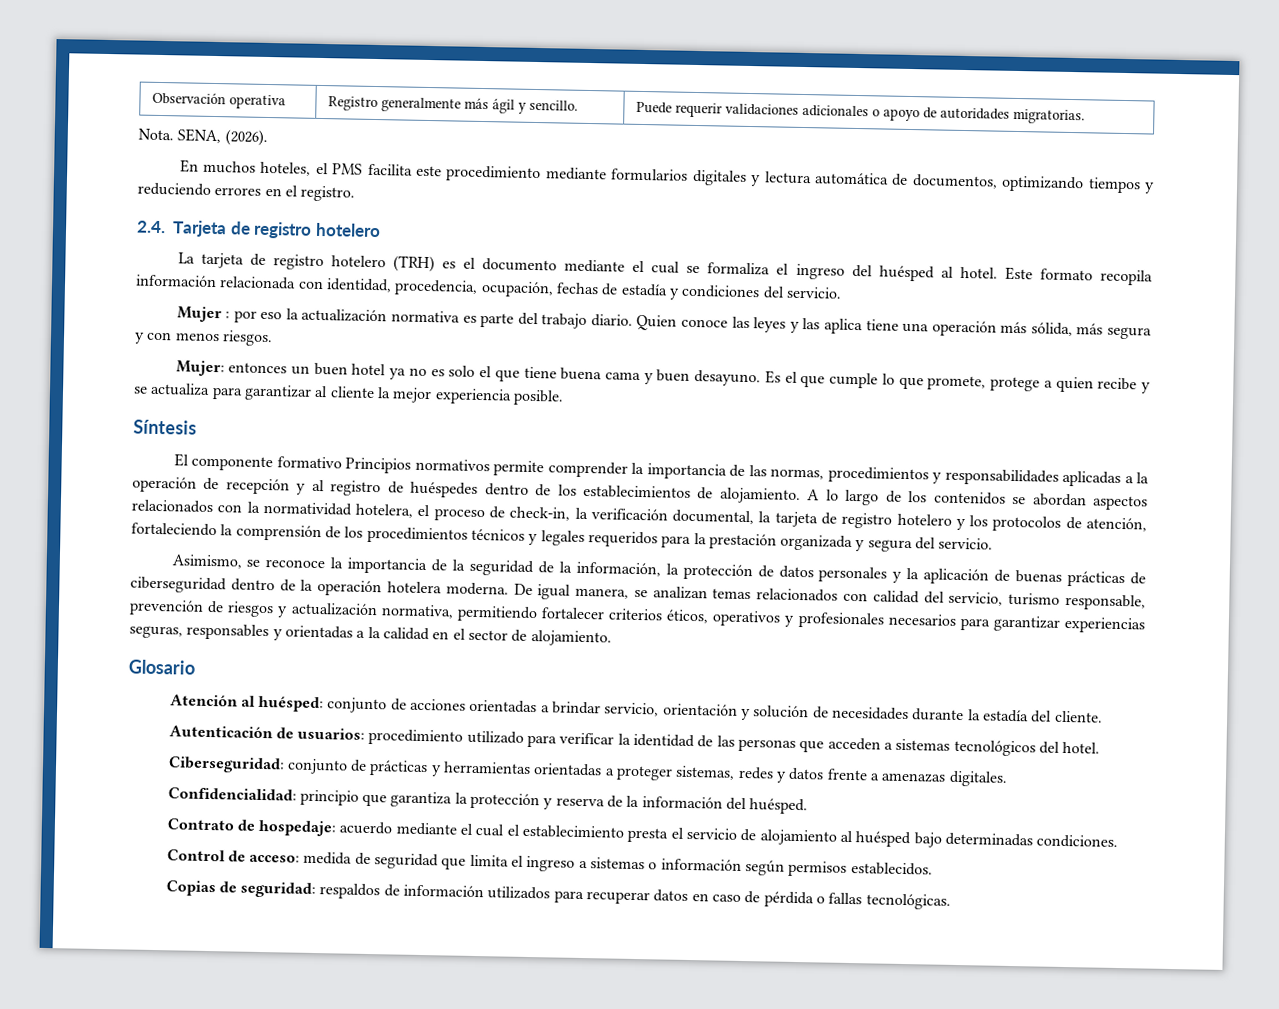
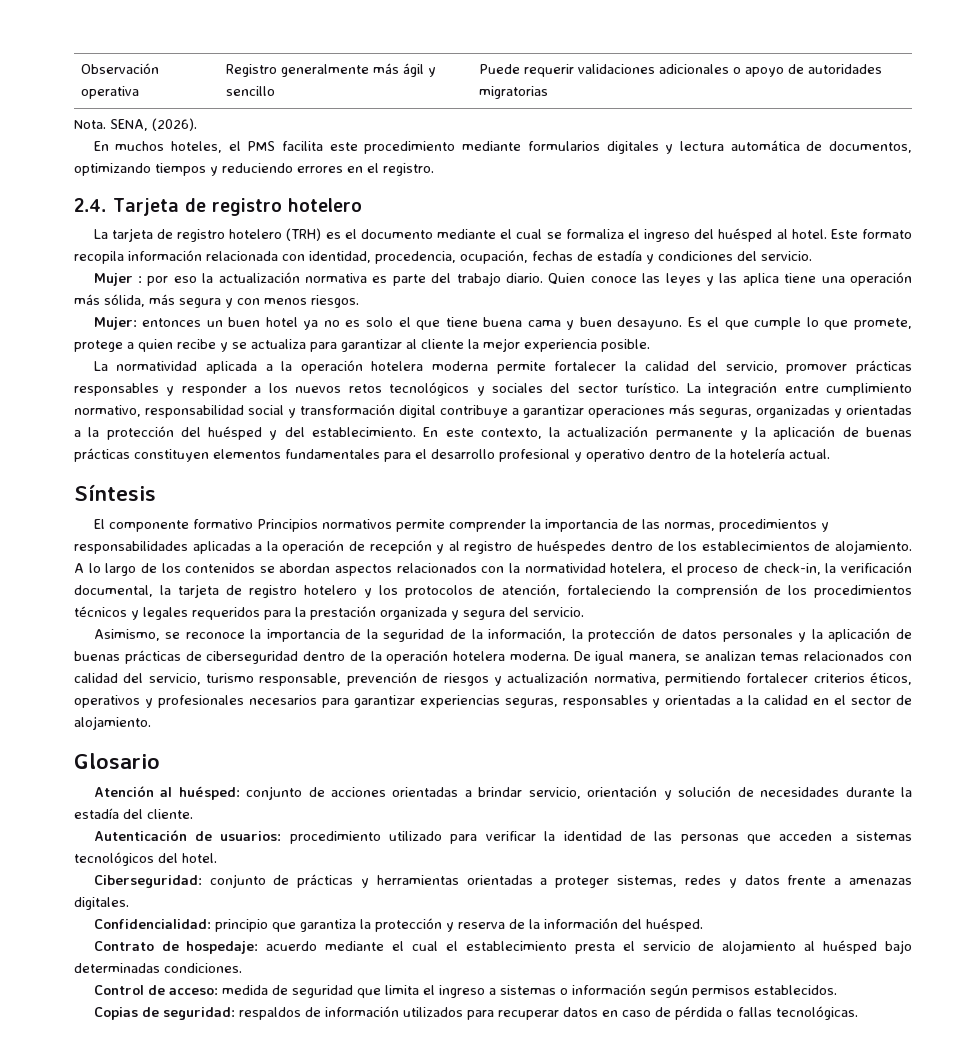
- Observación operativa | Registro generalmente más ágil y sencillo. | Puede requerir validaciones adicionales o apoyo de autoridades migratorias.
+ Observación operativa | Registro generalmente más ágil y sencillo | Puede requerir validaciones adicionales o apoyo de autoridades migratorias
+ La normatividad aplicada a la operación hotelera moderna permite fortalecer la calidad del servicio, promover prácticas responsables y responder a los nuevos retos tecnológicos y sociales del sector turístico. La integración entre cumplimiento normativo, responsabilidad social y transformación digital contribuye a garantizar operaciones más seguras, organizadas y orientadas a la protección del huésped y del establecimiento. En este contexto, la actualización permanente y la aplicación de buenas prácticas constituyen elementos fundamentales para el desarrollo profesional y operativo dentro de la hotelería actual.

